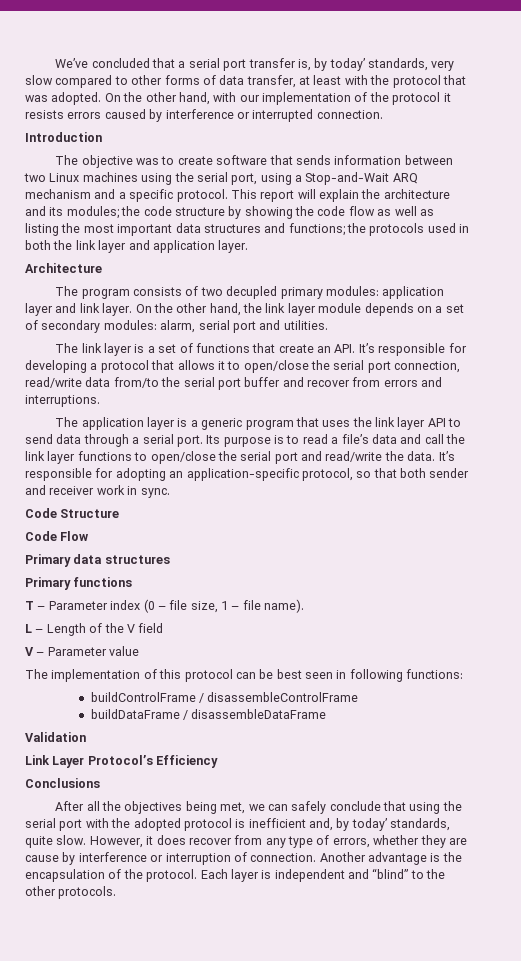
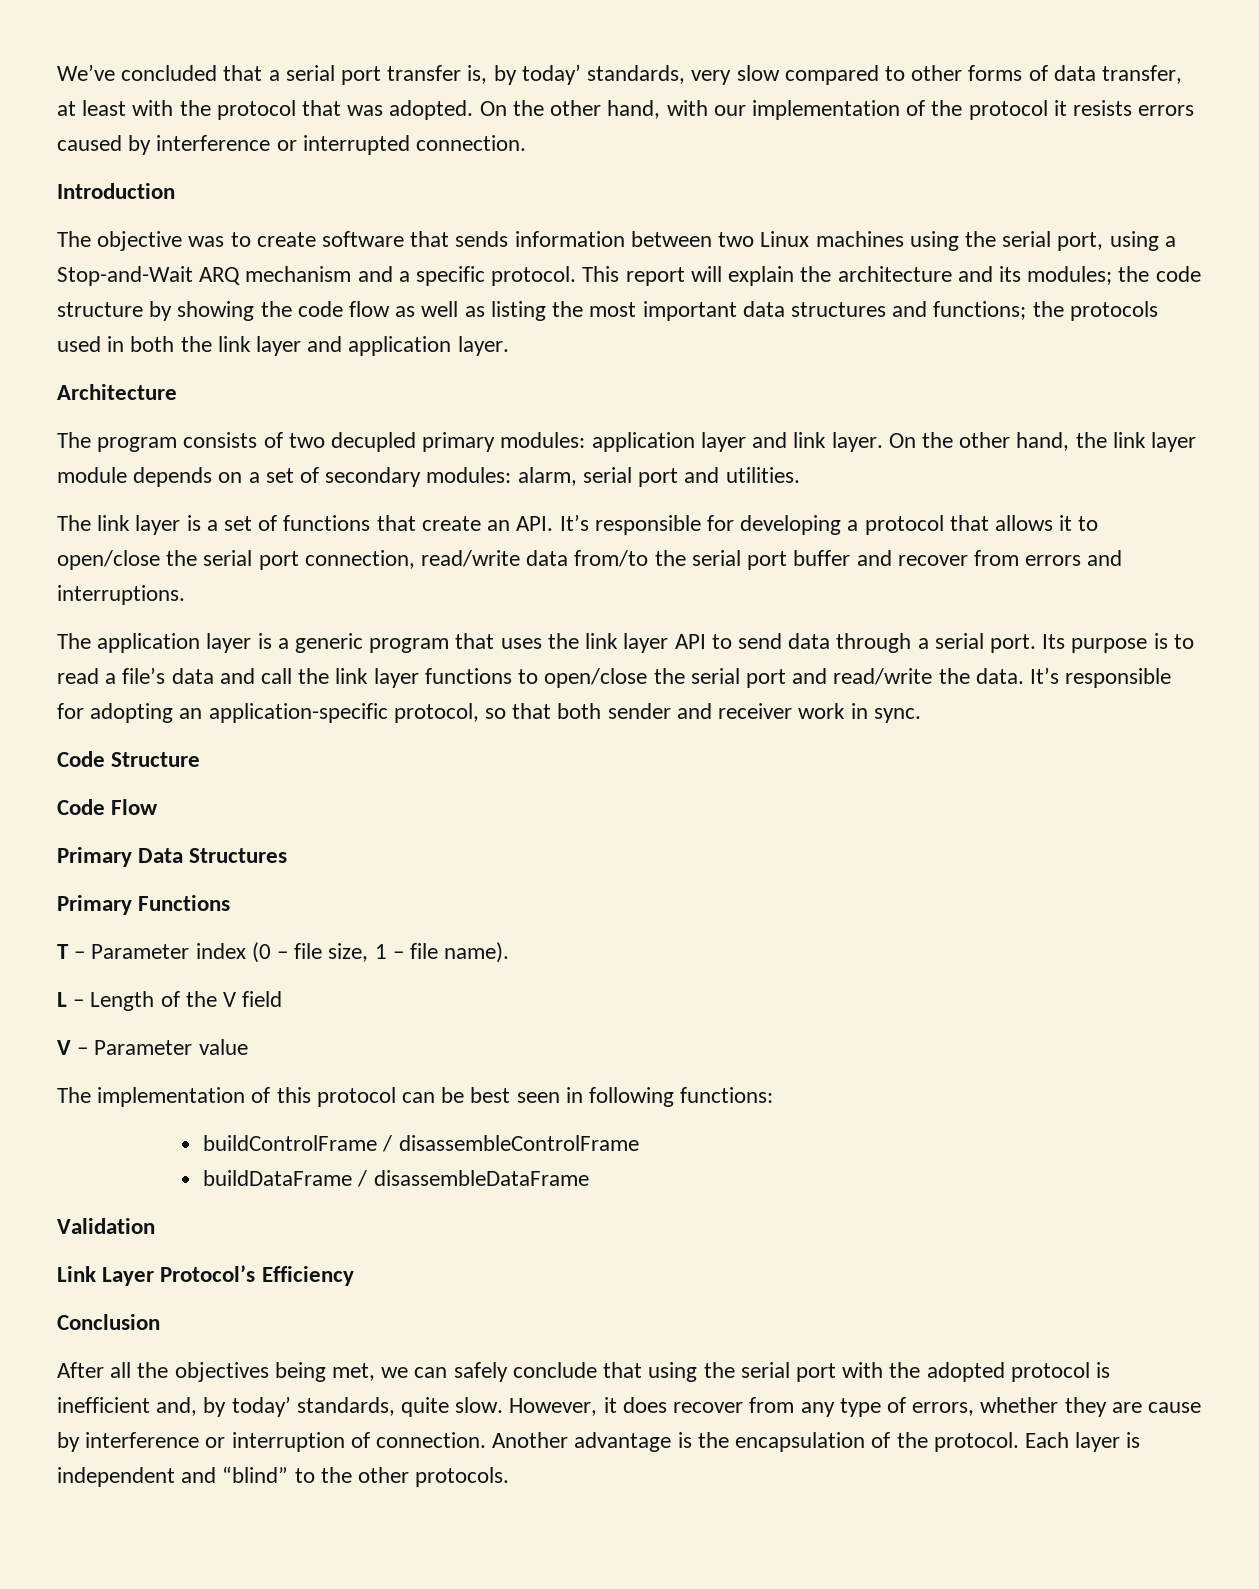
- Primary data structures
- Primary functions
+ Primary Data Structures
+ Primary Functions
- Conclusions
+ Conclusion

